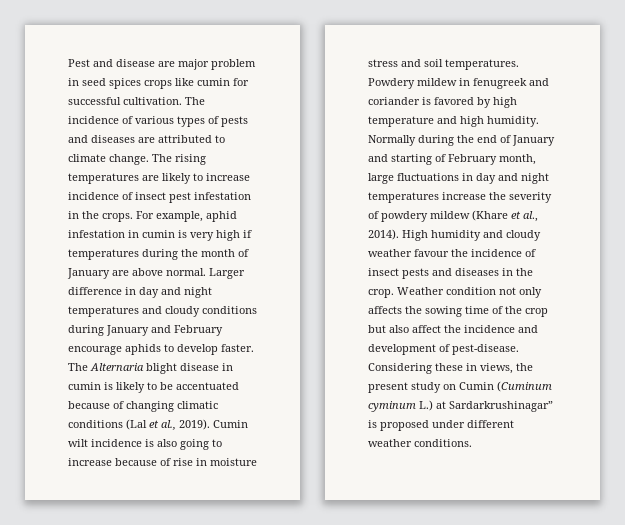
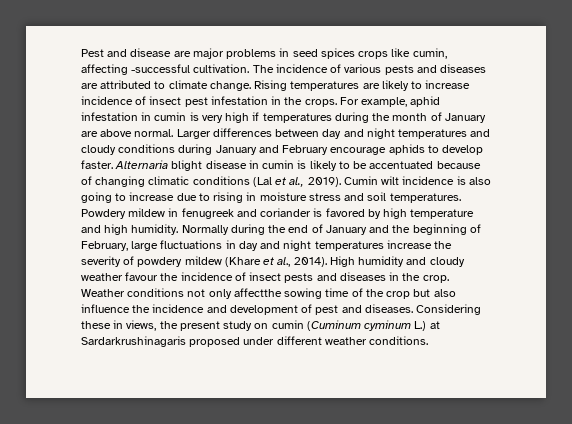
- Pest and disease are major problem in seed spices crops like cumin for successful cultivation.
+ Pest and disease are major problems in seed spices crops like cumin, affecting -successful cultivation.
- The incidence of various types of pests and diseases are attributed to climate change.
+ The incidence of various pests and diseases are attributed to climate change.
- The rising temperatures are likely to increase incidence of insect pest infestation in the crops.
+ Rising temperatures are likely to increase incidence of insect pest infestation in the crops.
- Larger difference in day and night temperatures and cloudy conditions during January and February encourage aphids to develop faster.
+ Larger differences between day and night temperatures and cloudy conditions during January and February encourage aphids to develop faster.
- The Alternaria blight disease in cumin is likely to be accentuated because of changing climatic conditions (Lal et al., 2019).
+ Alternaria blight disease in cumin is likely to be accentuated because of changing climatic conditions (Lal et al., 2019).
- Cumin wilt incidence is also going to increase because of rise in moisture stress and soil temperatures.
+ Cumin wilt incidence is also going to increase due to rising in moisture stress and soil temperatures.
- Normally during the end of January and starting of February month, large fluctuations in day and night temperatures increase the severity of powdery mildew (Khare et al., 2014).
+ Normally during the end of January and the beginning of February, large fluctuations in day and night temperatures increase the severity of powdery mildew (Khare et al., 2014).
- Weather condition not only affects the sowing time of the crop but also affect the incidence and development of pest-disease.
+ Weather conditions not only affectthe sowing time of the crop but also influence the incidence and development of pest and diseases.
- Considering these in views, the present study on Cumin (Cuminum cyminum L.) at Sardarkrushinagar” is proposed under different weather conditions.
+ Considering these in views, the present study on cumin (Cuminum cyminum L.) at Sardarkrushinagaris proposed under different weather conditions.

